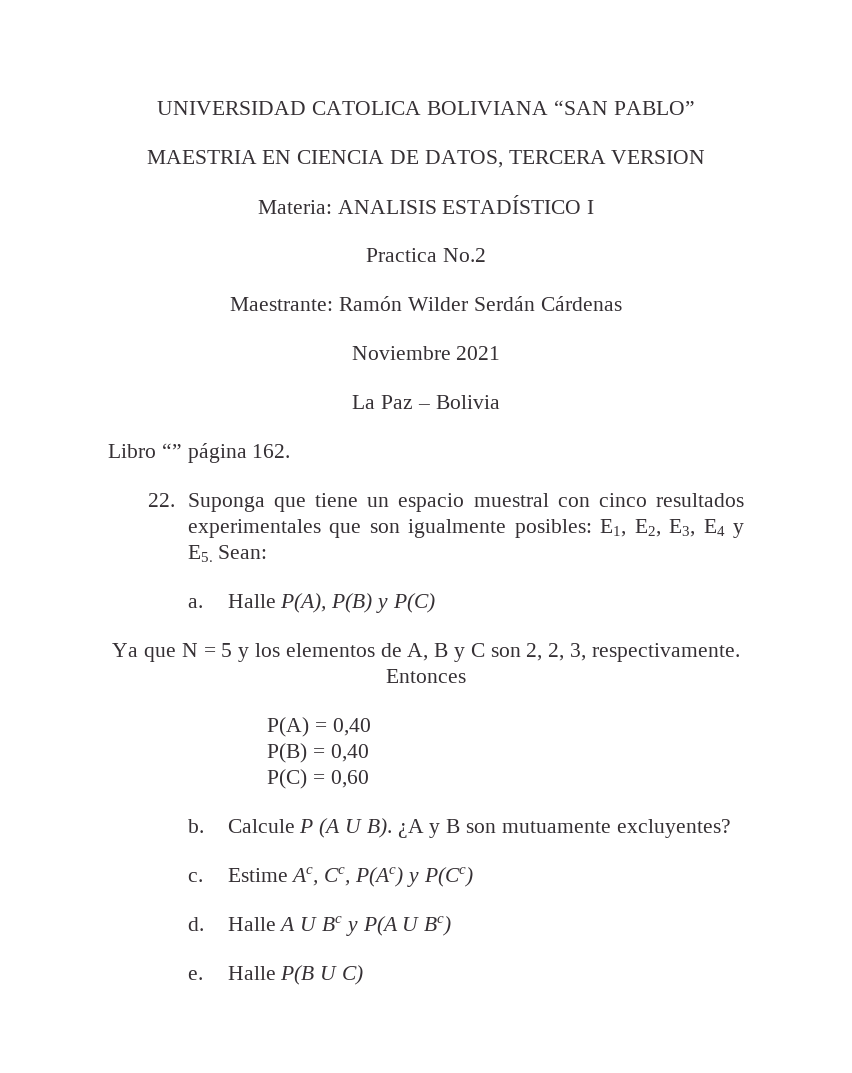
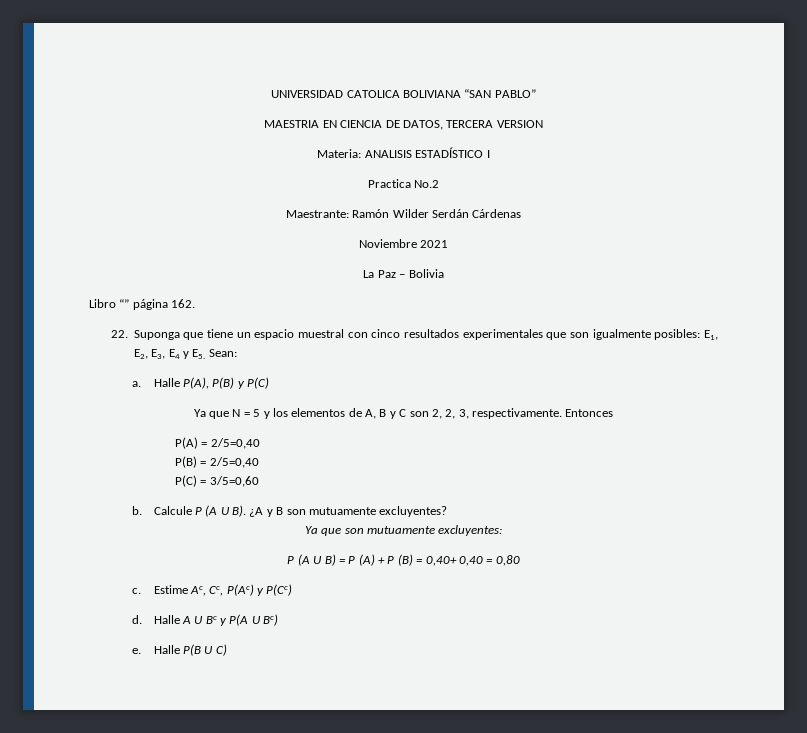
- P(A) = 0,40
+ P(A) = 2/5=0,40
- P(B) = 0,40
+ P(B) = 2/5=0,40
- P(C) = 0,60
+ P(C) = 3/5=0,60
+ Ya que son mutuamente excluyentes:
+ P (A U B) = P (A) + P (B) = 0,40+ 0,40 = 0,80

